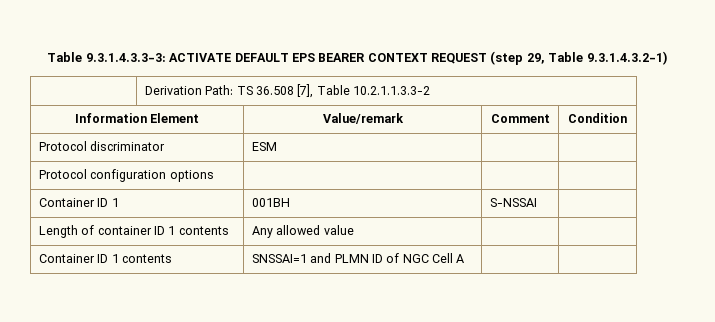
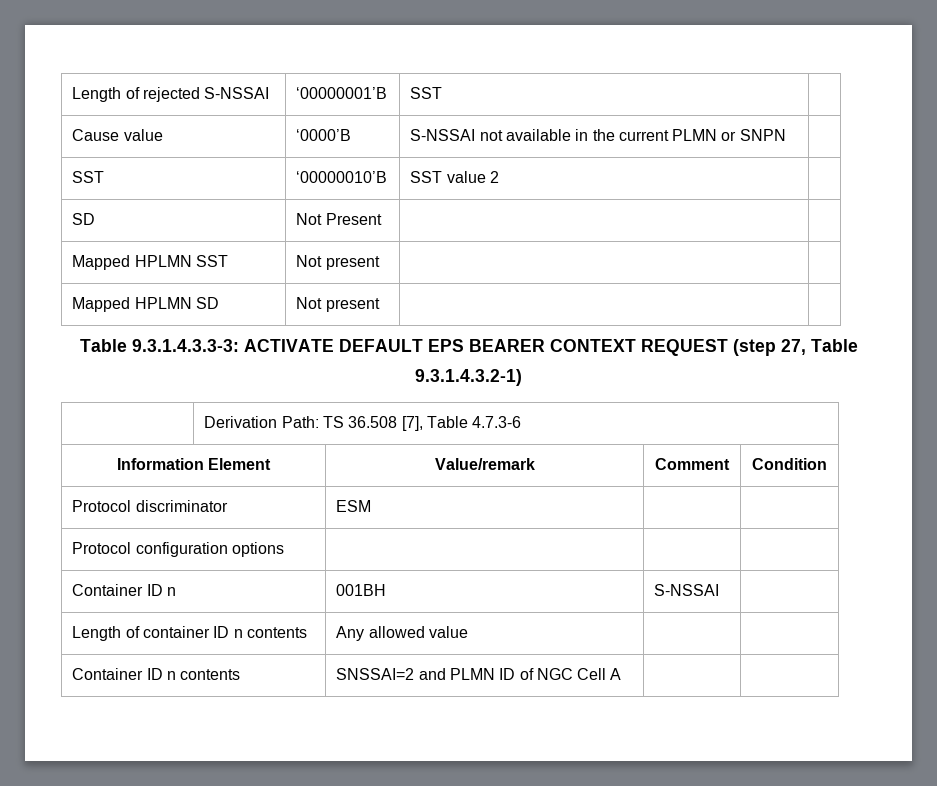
+ Length of rejected S-NSSAI | ‘00000001’B | SST |
+ Cause value | ‘0000’B | S-NSSAI not available in the current PLMN or SNPN |
+ SST | ‘00000010’B | SST value 2 |
+ SD | Not Present | |
+ Mapped HPLMN SST | Not present | |
+ Mapped HPLMN SD | Not present | |
- Table 9.3.1.4.3.3-3: ACTIVATE DEFAULT EPS BEARER CONTEXT REQUEST (step 29, Table 9.3.1.4.3.2-1)
+ Table 9.3.1.4.3.3-3: ACTIVATE DEFAULT EPS BEARER CONTEXT REQUEST (step 27, Table 9.3.1.4.3.2-1)
- | Derivation Path: TS 36.508 [7], Table 10.2.1.1.3.3-2
+ | Derivation Path: TS 36.508 [7], Table 4.7.3-6
- Container ID 1 | 001BH | S-NSSAI |
+ Container ID n | 001BH | S-NSSAI |
- Length of container ID 1 contents | Any allowed value | |
+ Length of container ID n contents | Any allowed value | |
- Container ID 1 contents | SNSSAI=1 and PLMN ID of NGC Cell A | |
+ Container ID n contents | SNSSAI=2 and PLMN ID of NGC Cell A | |

